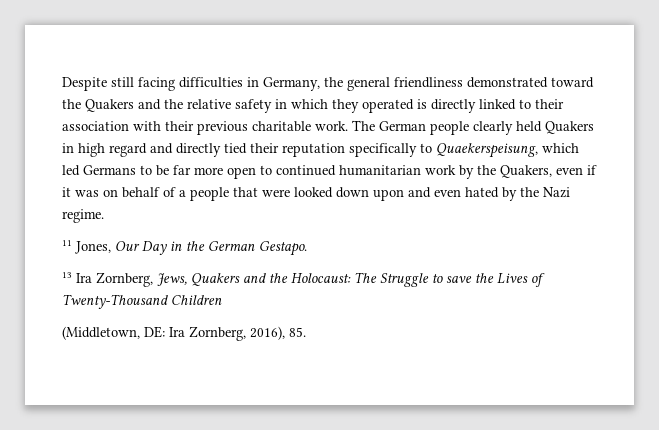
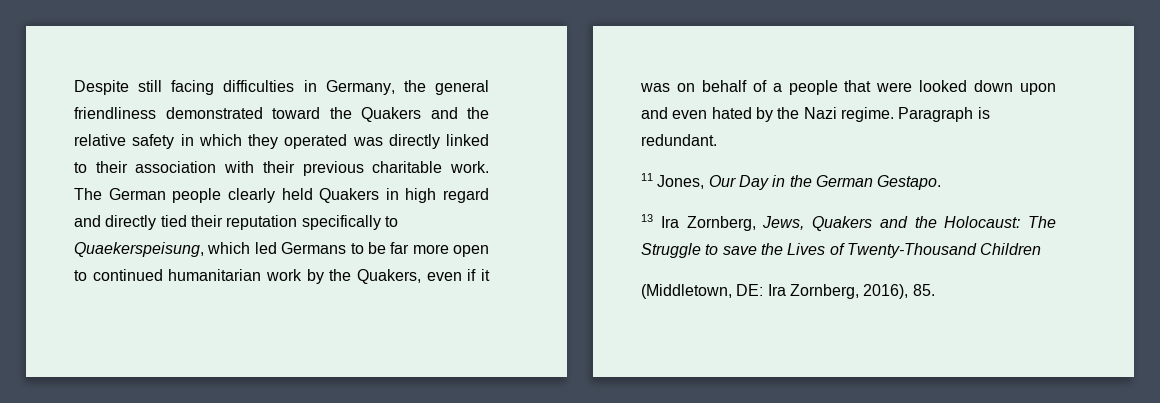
- Despite still facing difficulties in Germany, the general friendliness demonstrated toward the Quakers and the relative safety in which they operated is directly linked to their association with their previous charitable work.
+ Despite still facing difficulties in Germany, the general friendliness demonstrated toward the Quakers and the relative safety in which they operated was directly linked to their association with their previous charitable work.
+ Paragraph is redundant.

